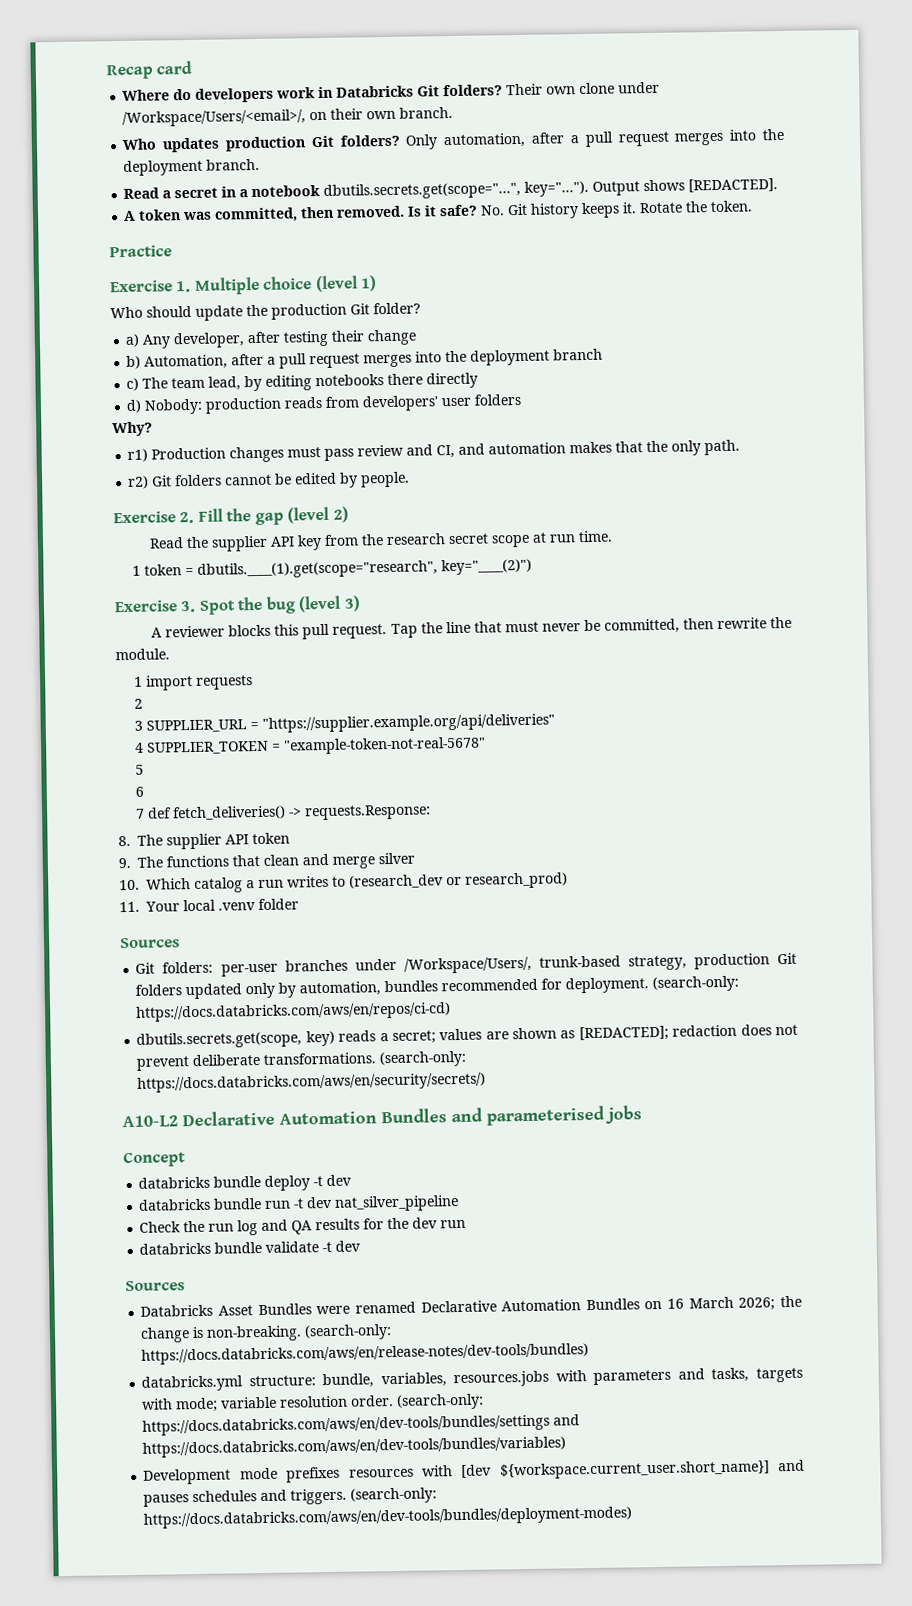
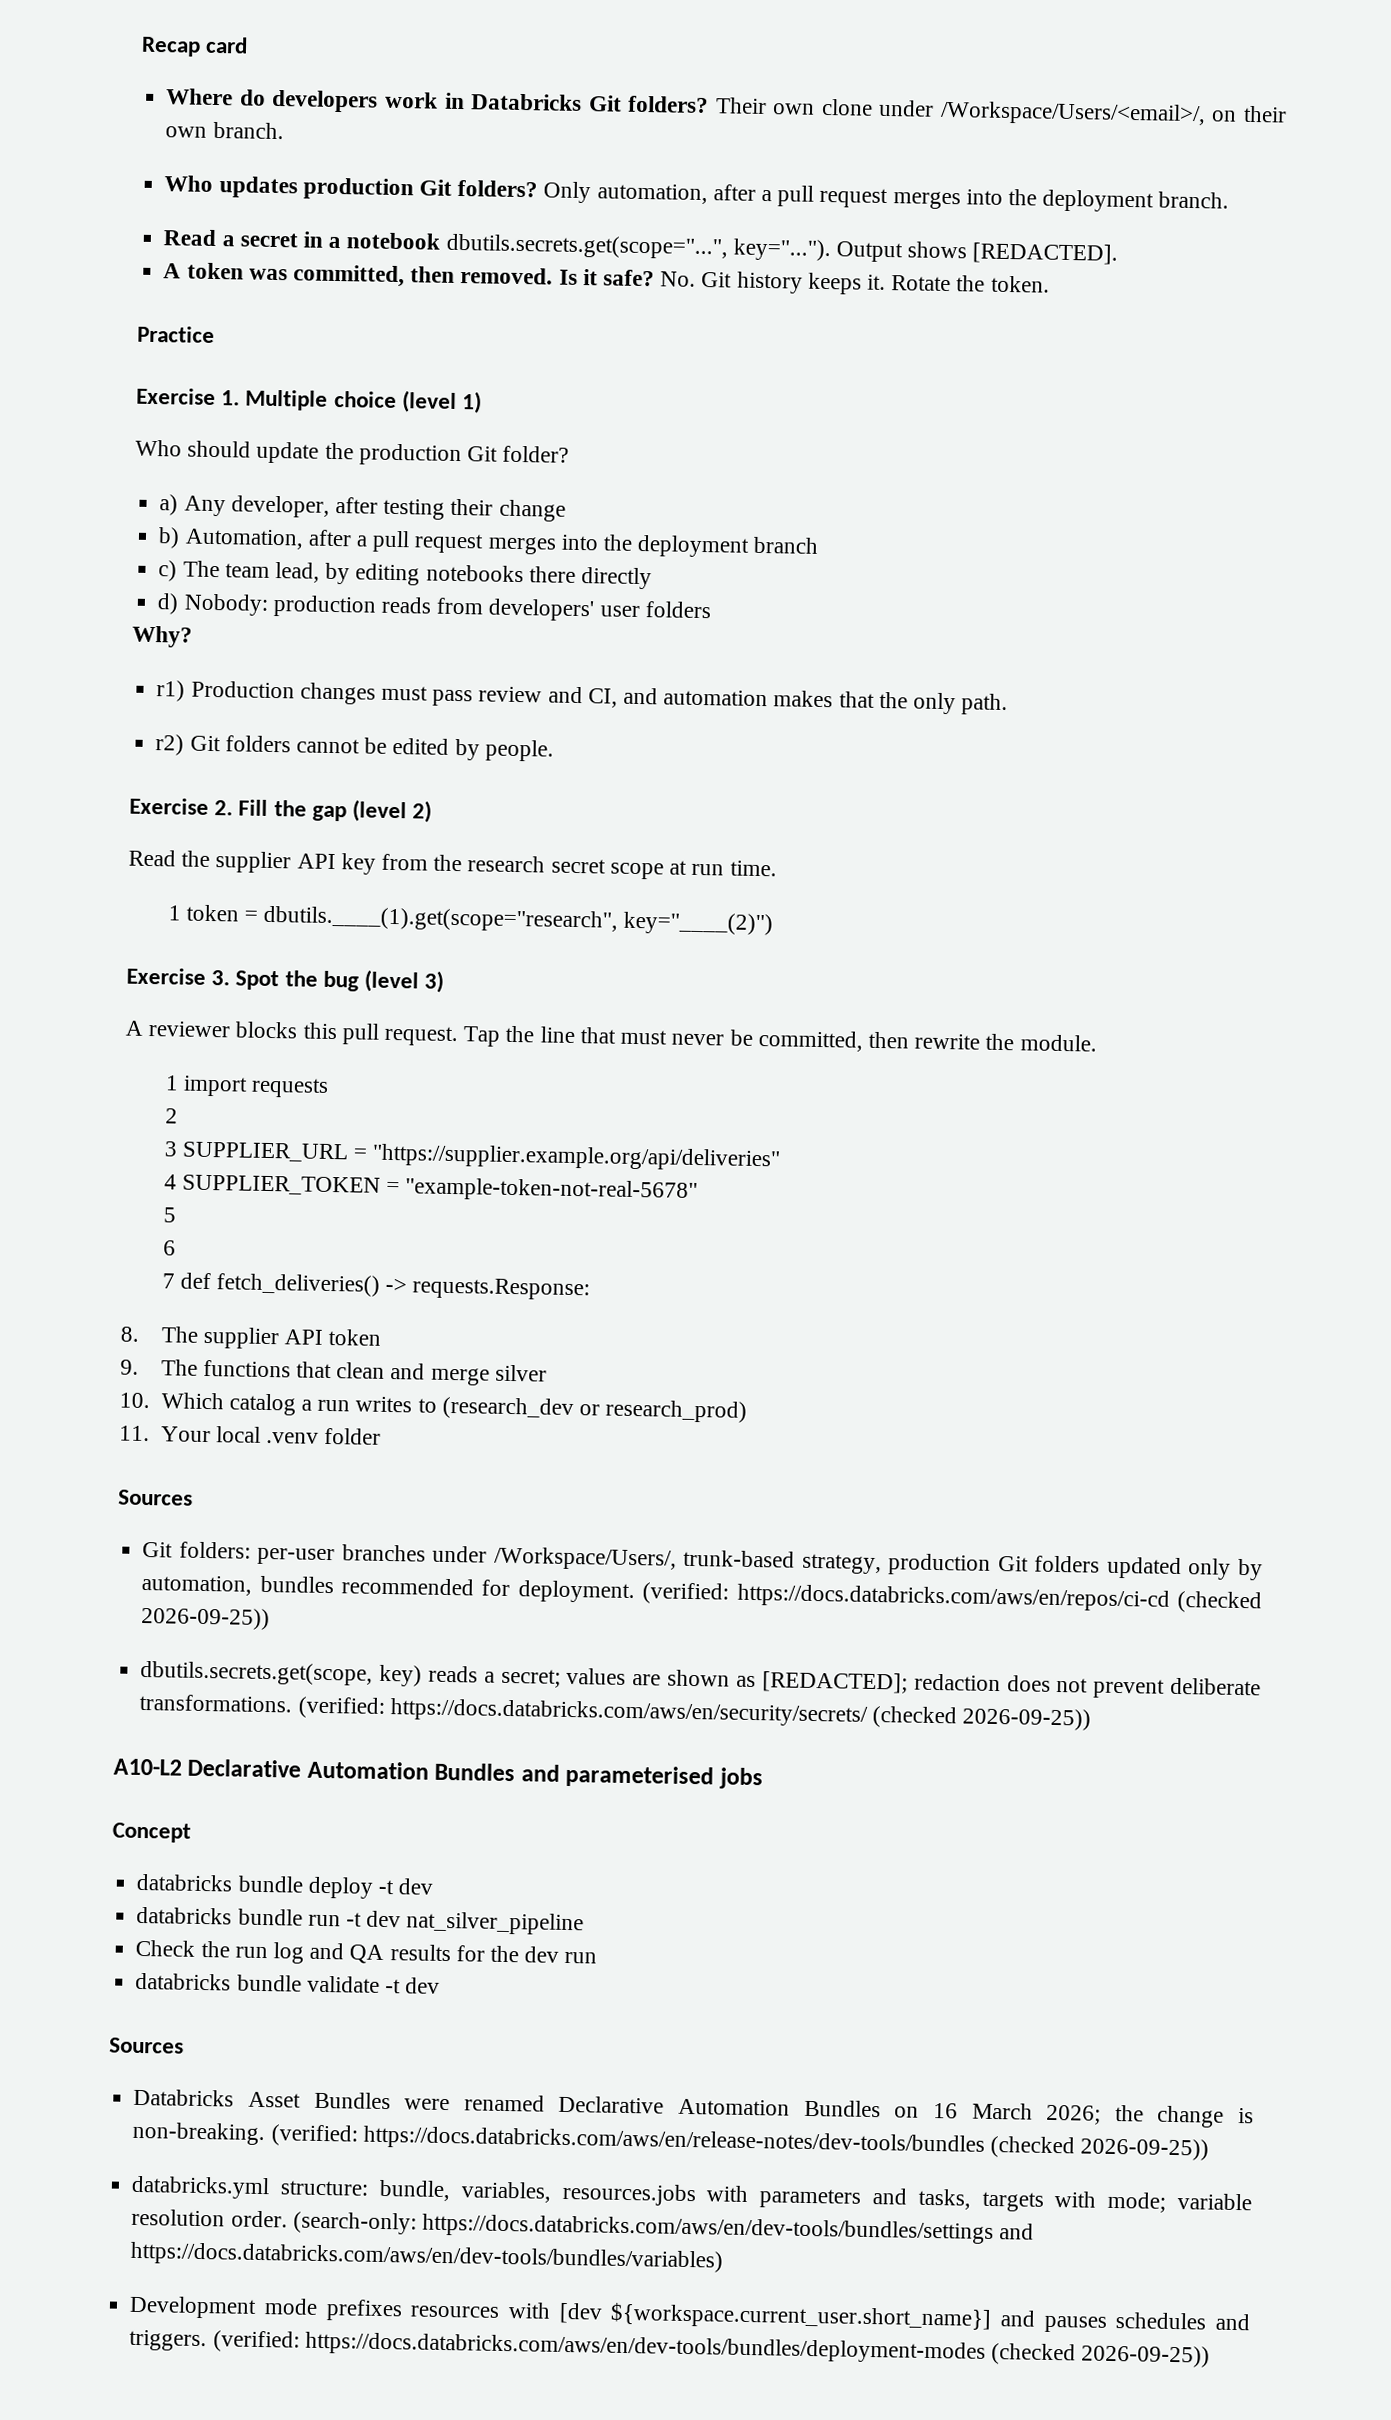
- (search-only: https://docs.databricks.com/aws/en/repos/ci-cd)
+ (verified: https://docs.databricks.com/aws/en/repos/ci-cd (checked 2026-09-25))
- (search-only: https://docs.databricks.com/aws/en/security/secrets/)
+ (verified: https://docs.databricks.com/aws/en/security/secrets/ (checked 2026-09-25))
- (search-only: https://docs.databricks.com/aws/en/release-notes/dev-tools/bundles)
+ (verified: https://docs.databricks.com/aws/en/release-notes/dev-tools/bundles (checked 2026-09-25))
- (search-only: https://docs.databricks.com/aws/en/dev-tools/bundles/deployment-modes)
+ (verified: https://docs.databricks.com/aws/en/dev-tools/bundles/deployment-modes (checked 2026-09-25))

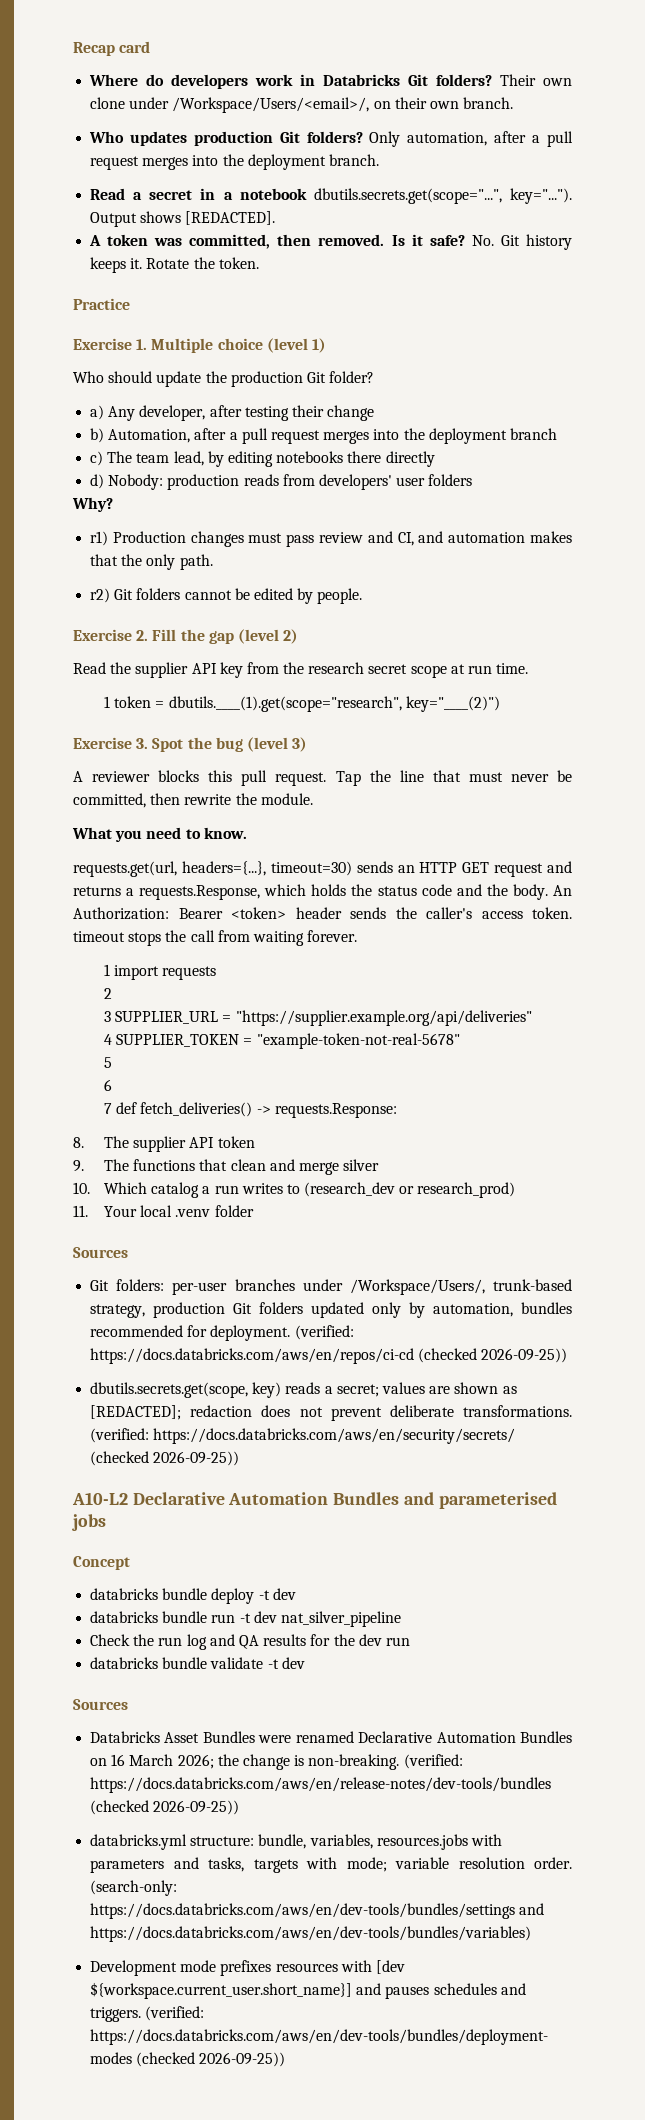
+ What you need to know.
+ requests.get(url, headers={...}, timeout=30) sends an HTTP GET request and returns a requests.Response, which holds the status code and the body. An Authorization: Bearer <token> header sends the caller's access token. timeout stops the call from waiting forever.

